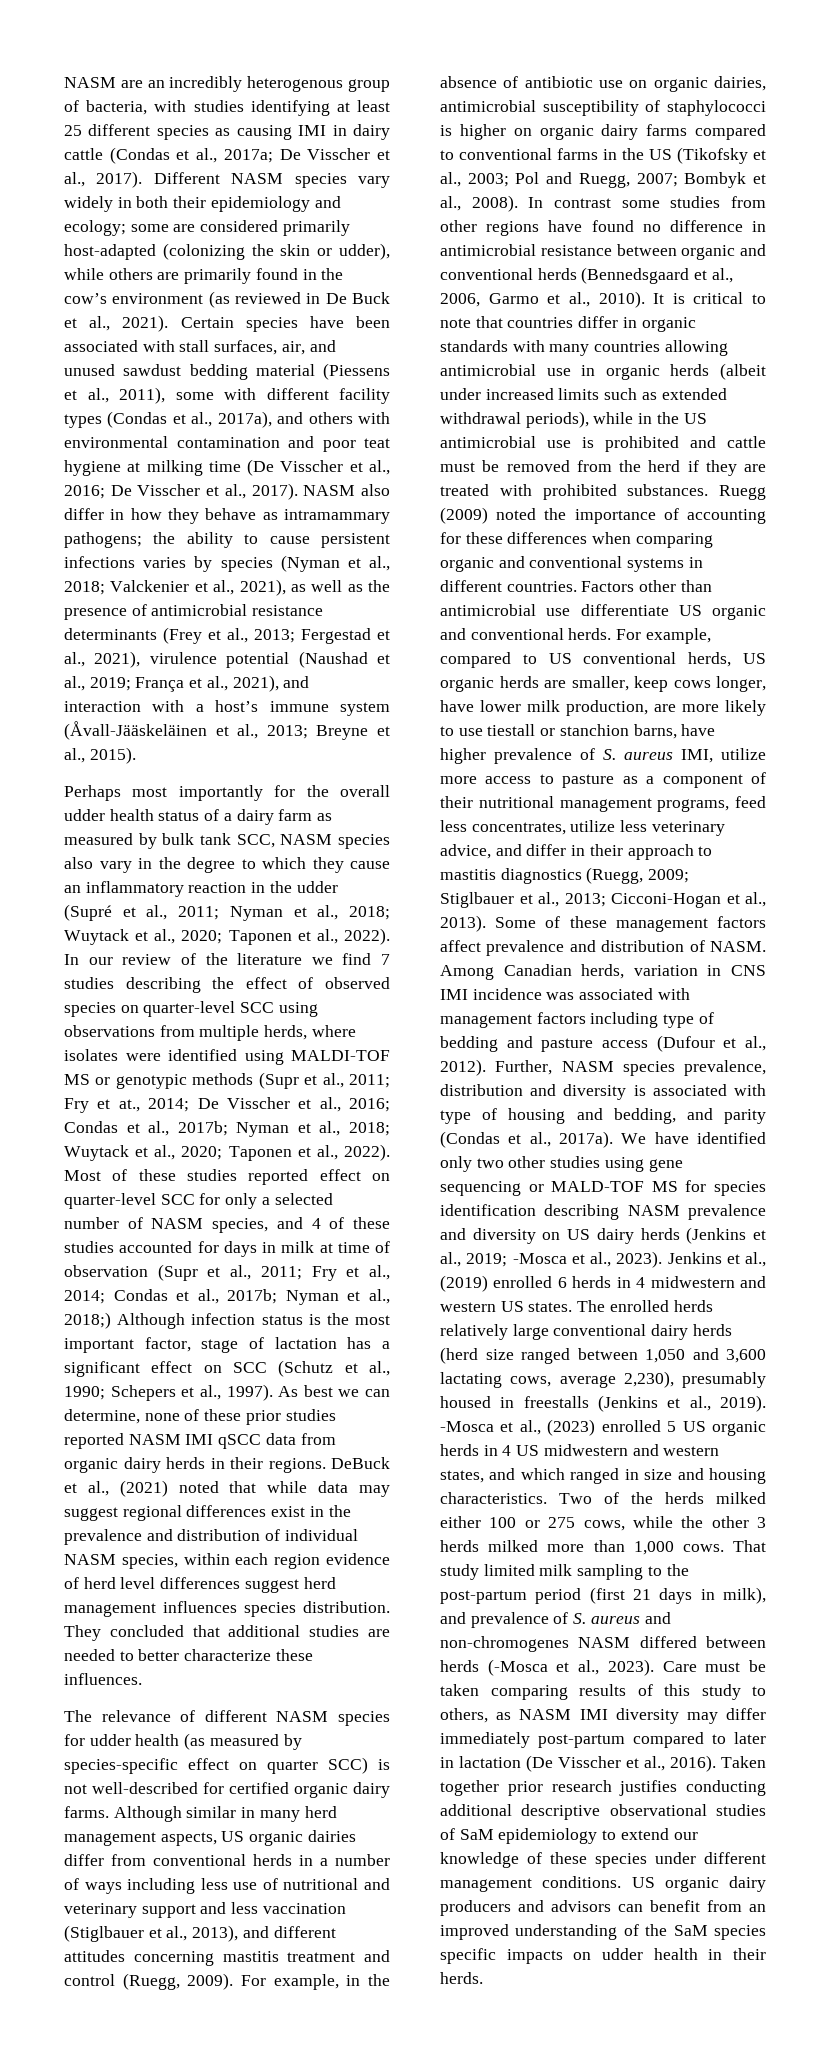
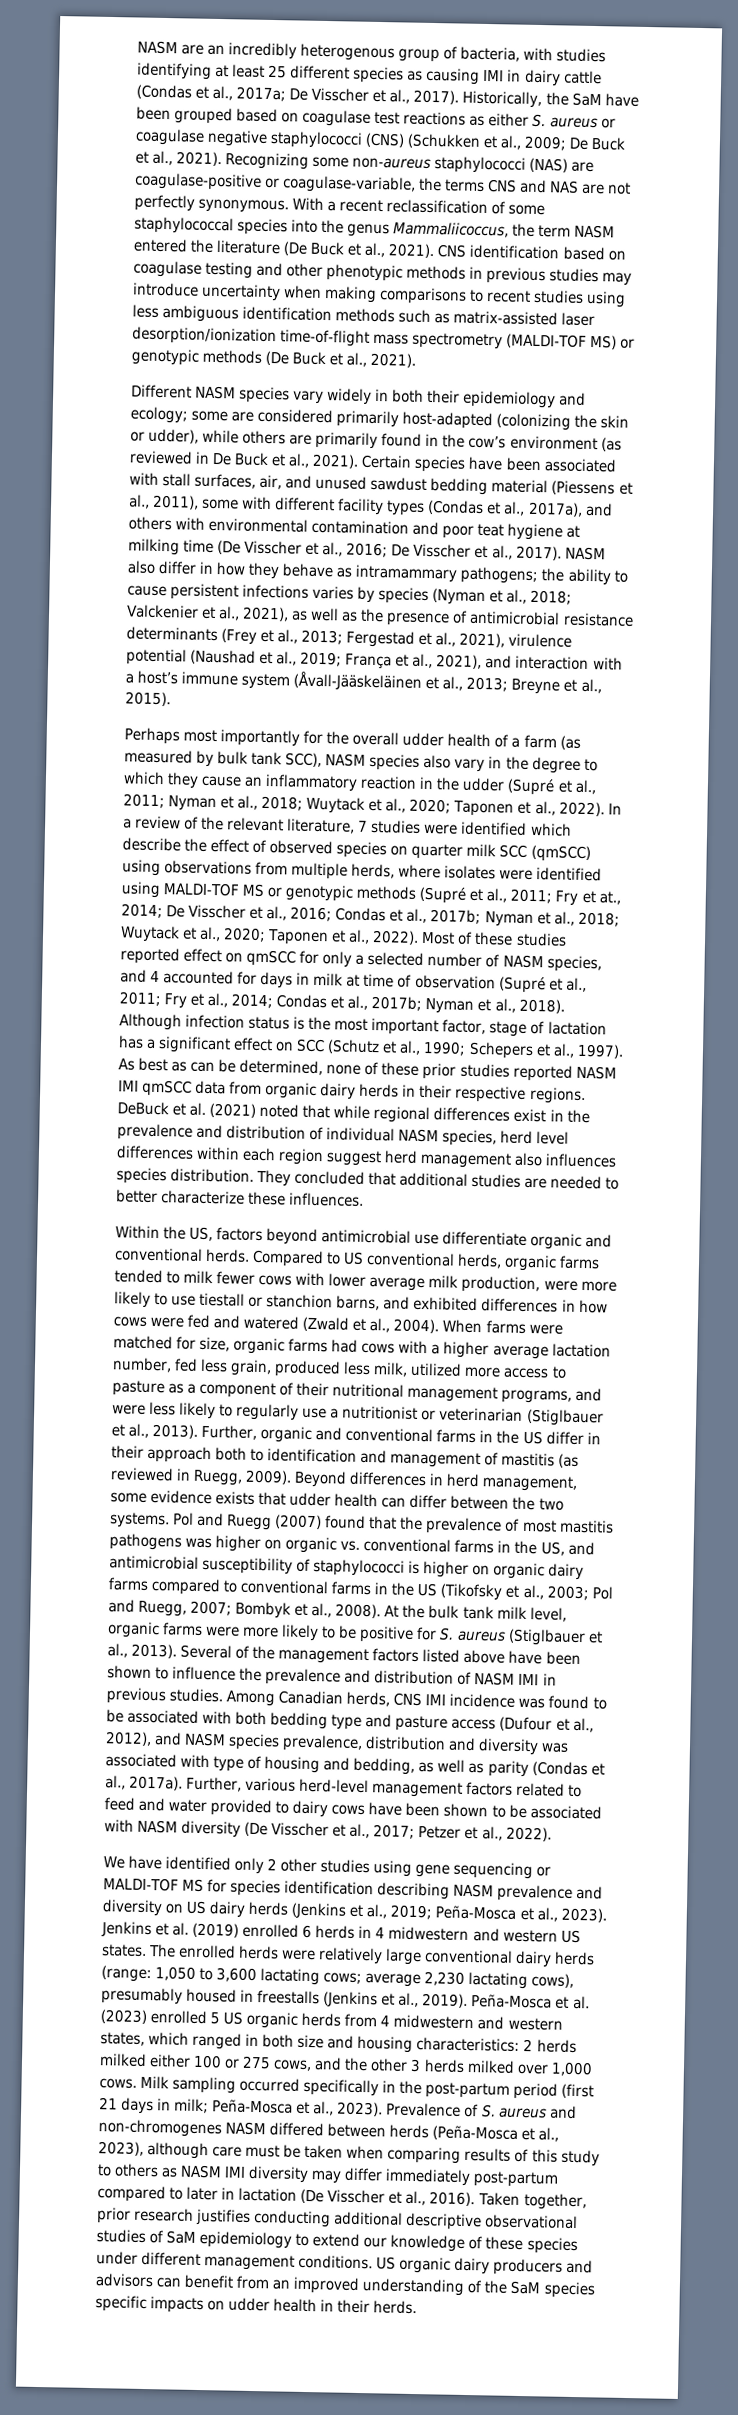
- De Visscher et al., 2017). Different NASM species vary widely in both their epidemiology and ecology;
+ De Visscher et al., 2017). Historically, the SaM have been grouped based on coagulase test reactions as either S. aureus or coagulase negative staphylococci (CNS) (Schukken et al., 2009; De Buck et al., 2021). Recognizing some non-aureus staphylococci (NAS) are coagulase-positive or coagulase-variable, the terms CNS and NAS are not perfectly synonymous. With a recent reclassification of some staphylococcal species into the genus Mammaliicoccus, the term NASM entered the literature (De Buck et al., 2021). CNS identification based on coagulase testing and other phenotypic methods in previous studies may introduce uncertainty when making comparisons to recent studies using less ambiguous identification methods such as matrix-assisted laser desorption/ionization time-of-flight mass spectrometry (MALDI-TOF MS) or genotypic methods (De Buck et al., 2021).
+ Different NASM species vary widely in both their epidemiology and ecology;
- Perhaps most importantly for the overall udder health status of a dairy farm as measured by bulk tank SCC, NASM species also vary in the degree to which they cause an inflammatory reaction in the udder (Supré et al., 2011; Nyman et al., 2018; Wuytack et al., 2020; Taponen et al., 2022).
+ Perhaps most importantly for the overall udder health of a farm (as measured by bulk tank SCC), NASM species also vary in the degree to which they cause an inflammatory reaction in the udder (Supré et al., 2011; Nyman et al., 2018; Wuytack et al., 2020; Taponen et al., 2022).
- In our review of the literature we find 7 studies describing the effect of observed species on quarter-level SCC using observations from multiple herds, where isolates were identified using MALDI-TOF MS or genotypic methods (Supr et al., 2011; Fry et at., 2014; De Visscher et al., 2016; Condas et al., 2017b; Nyman et al., 2018; Wuytack et al., 2020; Taponen et al., 2022).
+ In a review of the relevant literature, 7 studies were identified which describe the effect of observed species on quarter milk SCC (qmSCC) using observations from multiple herds, where isolates were identified using MALDI-TOF MS or genotypic methods (Supré et al., 2011; Fry et at., 2014; De Visscher et al., 2016; Condas et al., 2017b; Nyman et al., 2018; Wuytack et al., 2020; Taponen et al., 2022).
- Most of these studies reported effect on quarter-level SCC for only a selected number of NASM species, and 4 of these studies accounted for days in milk at time of observation (Supr et al., 2011;
+ Most of these studies reported effect on qmSCC for only a selected number of NASM species, and 4 accounted for days in milk at time of observation (Supré et al., 2011;
- Nyman et al., 2018;)
+ Nyman et al., 2018).
- As best we can determine, none of these prior studies reported NASM IMI qSCC data from organic dairy herds in their regions.
+ As best as can be determined, none of these prior studies reported NASM IMI qmSCC data from organic dairy herds in their respective regions.
- DeBuck et al., (2021) noted that while data may suggest regional differences exist in the prevalence and distribution of individual NASM species, within each region evidence of herd level differences suggest herd management influences species distribution.
+ DeBuck et al. (2021) noted that while regional differences exist in the prevalence and distribution of individual NASM species, herd level differences within each region suggest herd management also influences species distribution.
- The relevance of different NASM species for udder health (as measured by species-specific effect on quarter SCC) is not well-described for certified organic dairy farms. Although similar in many herd management aspects, US organic dairies differ from conventional herds in a number of ways including less use of nutritional and veterinary support and less vaccination (Stiglbauer et al., 2013), and different attitudes concerning mastitis treatment and control (Ruegg, 2009). For example, in the absence of antibiotic use on organic dairies, antimicrobial susceptibility of staphylococci is higher on organic dairy farms compared to conventional farms in the US (Tikofsky et al., 2003; Pol and Ruegg, 2007; Bombyk et al., 2008).
+ Within the US, factors beyond antimicrobial use differentiate organic and conventional herds. Compared to US conventional herds, organic farms tended to milk fewer cows with lower average milk production, were more likely to use tiestall or stanchion barns, and exhibited differences in how cows were fed and watered (Zwald et al., 2004). When farms were matched for size, organic farms had cows with a higher average lactation number, fed less grain, produced less milk, utilized more access to pasture as a component of their nutritional management programs, and were less likely to regularly use a nutritionist or veterinarian (Stiglbauer et al., 2013). Further, organic and conventional farms in the US differ in their approach both to identification and management of mastitis (as reviewed in Ruegg, 2009). Beyond differences in herd management, some evidence exists that udder health can differ between the two systems. Pol and Ruegg (2007) found that the prevalence of most mastitis pathogens was higher on organic vs. conventional farms in the US, and antimicrobial susceptibility of staphylococci is higher on organic dairy farms compared to conventional farms in the US (Tikofsky et al., 2003; Pol and Ruegg, 2007; Bombyk et al., 2008).
- In contrast some studies from other regions have found no difference in antimicrobial resistance between organic and conventional herds (Bennedsgaard et al., 2006, Garmo et al., 2010). It is critical to note that countries differ in organic standards with many countries allowing antimicrobial use in organic herds (albeit under increased limits such as extended withdrawal periods), while in the US antimicrobial use is prohibited and cattle must be removed from the herd if they are treated with prohibited substances. Ruegg (2009) noted the importance of accounting for these differences when comparing organic and conventional systems in different countries. Factors other than antimicrobial use differentiate US organic and conventional herds. For example, compared to US conventional herds, US organic herds are smaller, keep cows longer, have lower milk production, are more likely to use tiestall or stanchion barns, have higher prevalence of S. aureus IMI, utilize more access to pasture as a component of their nutritional management programs, feed less concentrates, utilize less veterinary advice, and differ in their approach to mastitis diagnostics (Ruegg, 2009; Stiglbauer et al., 2013; Cicconi-Hogan et al., 2013). Some of these management factors affect prevalence and distribution of NASM.
+ At the bulk tank milk level, organic farms were more likely to be positive for S. aureus (Stiglbauer et al., 2013). Several of the management factors listed above have been shown to influence the prevalence and distribution of NASM IMI in previous studies.
- Among Canadian herds, variation in CNS IMI incidence was associated with management factors including type of bedding and pasture access (Dufour et al., 2012). Further, NASM species prevalence, distribution and diversity is associated with type of housing and bedding, and parity (Condas et al., 2017a). We have identified only two other studies using gene sequencing or MALD-TOF MS for species identification describing NASM prevalence and diversity on US dairy herds (Jenkins et al., 2019; -Mosca et al., 2023).
+ Among Canadian herds, CNS IMI incidence was found to be associated with both bedding type and pasture access (Dufour et al., 2012), and NASM species prevalence, distribution and diversity was associated with type of housing and bedding, as well as parity (Condas et al., 2017a). Further, various herd-level management factors related to feed and water provided to dairy cows have been shown to be associated with NASM diversity (De Visscher et al., 2017; Petzer et al., 2022).
+ We have identified only 2 other studies using gene sequencing or MALDI-TOF MS for species identification describing NASM prevalence and diversity on US dairy herds (Jenkins et al., 2019; Peña-Mosca et al., 2023).
- Jenkins et al., (2019) enrolled 6 herds in 4 midwestern and western US states.
+ Jenkins et al. (2019) enrolled 6 herds in 4 midwestern and western US states.
- The enrolled herds relatively large conventional dairy herds (herd size ranged between 1,050 and 3,600 lactating cows, average 2,230), presumably housed in freestalls (Jenkins et al., 2019).
+ The enrolled herds were relatively large conventional dairy herds (range: 1,050 to 3,600 lactating cows; average 2,230 lactating cows), presumably housed in freestalls (Jenkins et al., 2019).
- -Mosca et al., (2023) enrolled 5 US organic herds in 4 US midwestern and western states, and which ranged in size and housing characteristics. Two of the herds milked either 100 or 275 cows, while the other 3 herds milked more than 1,000 cows. That study limited milk sampling to the post-partum period (first 21 days in milk), and prevalence of S. aureus and non-chromogenes NASM differed between herds (-Mosca et al., 2023). Care must be taken comparing results of this study to others, as NASM IMI diversity may differ immediately post-partum compared to later in lactation (De Visscher et al., 2016).
+ Peña-Mosca et al. (2023) enrolled 5 US organic herds from 4 midwestern and western states, which ranged in both size and housing characteristics: 2 herds milked either 100 or 275 cows, and the other 3 herds milked over 1,000 cows. Milk sampling occurred specifically in the post-partum period (first 21 days in milk; Peña-Mosca et al., 2023). Prevalence of S. aureus and non-chromogenes NASM differed between herds (Peña-Mosca et al., 2023), although care must be taken when comparing results of this study to others as NASM IMI diversity may differ immediately post-partum compared to later in lactation (De Visscher et al., 2016).
- Taken together prior research justifies conducting additional descriptive observational studies of SaM epidemiology to extend our knowledge of these species under different management conditions.
+ Taken together, prior research justifies conducting additional descriptive observational studies of SaM epidemiology to extend our knowledge of these species under different management conditions.

